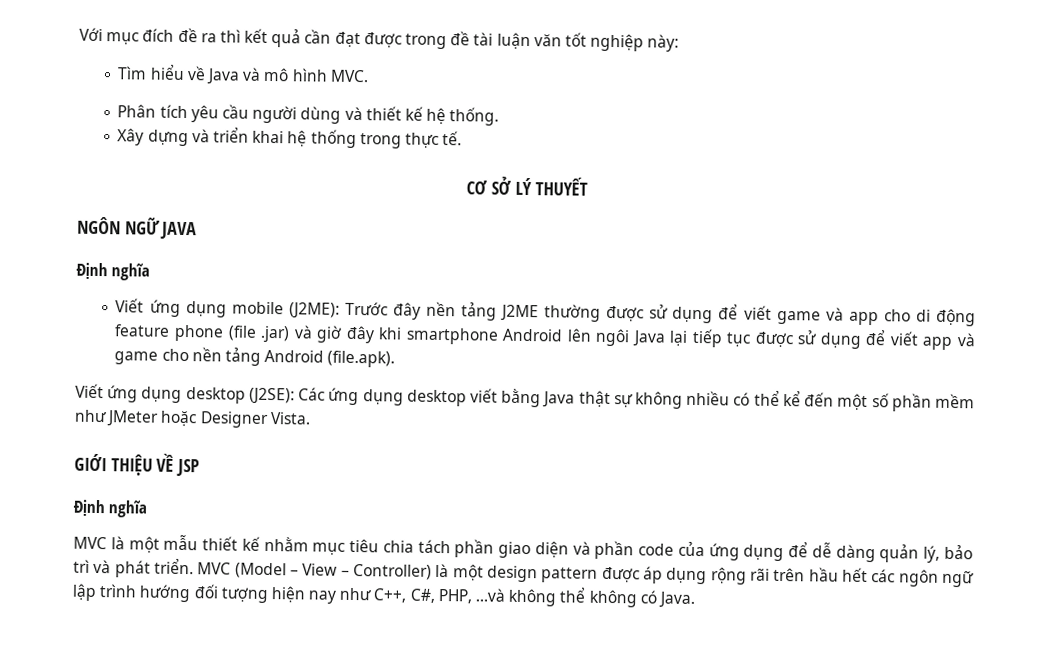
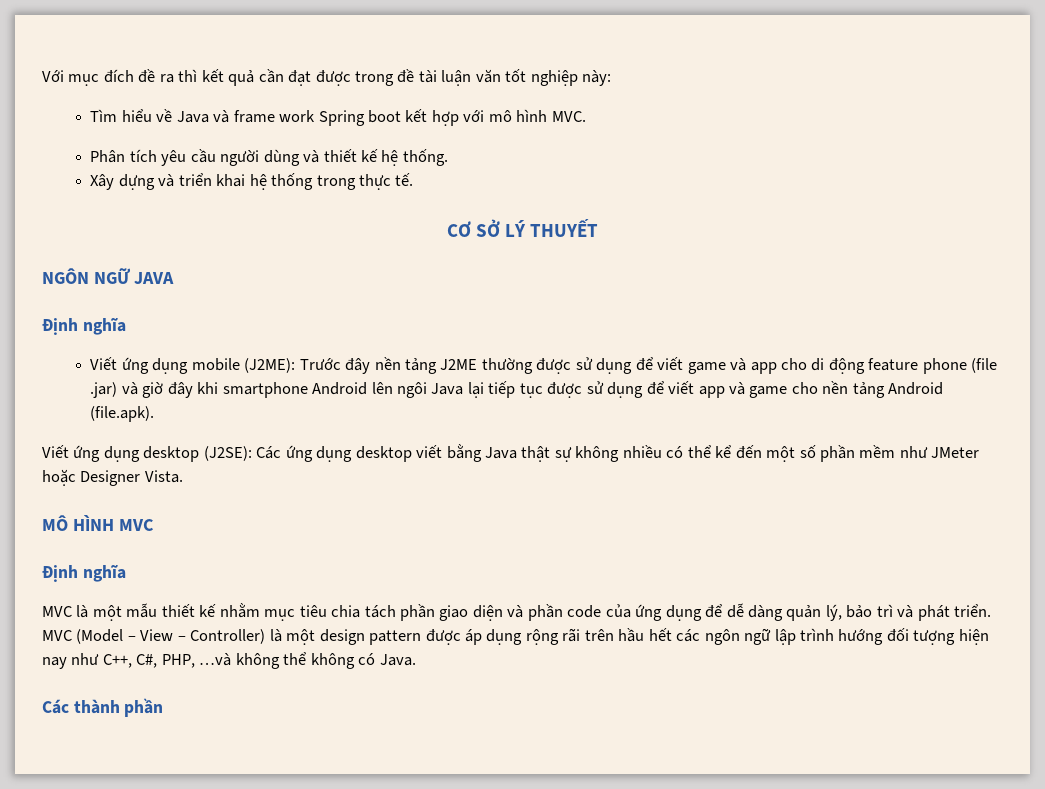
- Tìm hiểu về Java và mô hình MVC.
+ Tìm hiểu về Java và frame work Spring boot kết hợp với mô hình MVC.
- GIỚI THIỆU VỀ JSP
+ MÔ HÌNH MVC
+ Các thành phần

